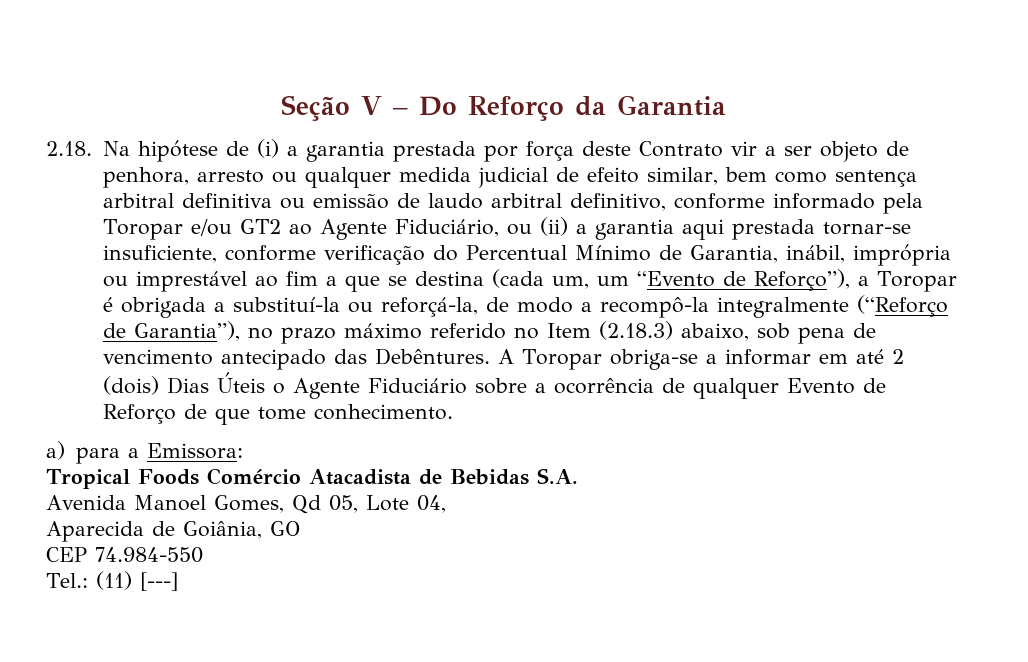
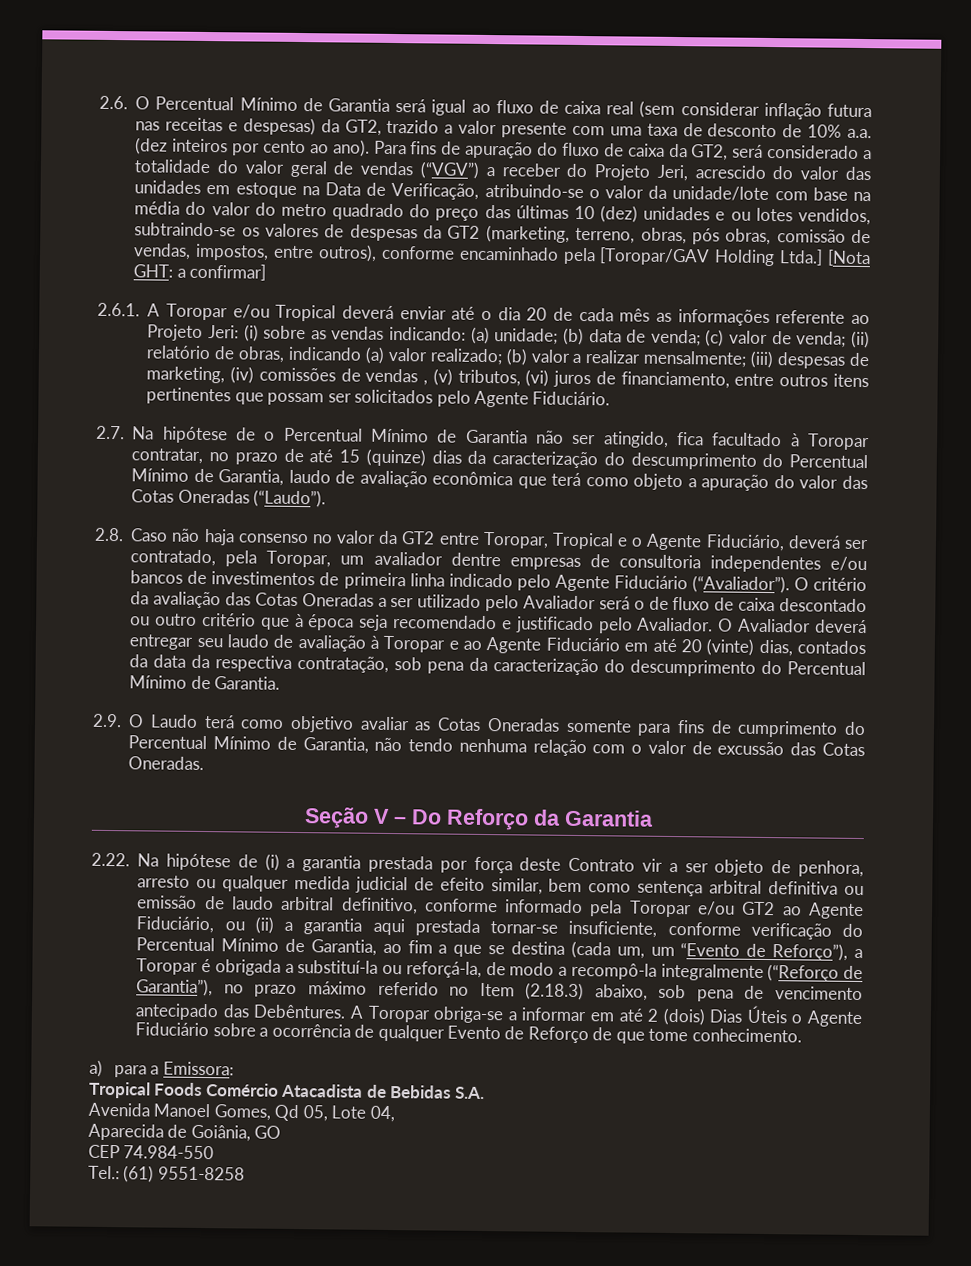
+ 2.6. O Percentual Mínimo de Garantia será igual ao fluxo de caixa real (sem considerar inflação futura nas receitas e despesas) da GT2, trazido a valor presente com uma taxa de desconto de 10% a.a. (dez inteiros por cento ao ano). Para fins de apuração do fluxo de caixa da GT2, será considerado a totalidade do valor geral de vendas (“VGV”) a receber do Projeto Jeri, acrescido do valor das unidades em estoque na Data de Verificação, atribuindo-se o valor da unidade/lote com base na média do valor do metro quadrado do preço das últimas 10 (dez) unidades e ou lotes vendidos, subtraindo-se os valores de despesas da GT2 (marketing, terreno, obras, pós obras, comissão de vendas, impostos, entre outros), conforme encaminhado pela [Toropar/GAV Holding Ltda.] [Nota GHT: a confirmar]
+ 2.6.1. A Toropar e/ou Tropical deverá enviar até o dia 20 de cada mês as informações referente ao Projeto Jeri: (i) sobre as vendas indicando: (a) unidade; (b) data de venda; (c) valor de venda; (ii) relatório de obras, indicando (a) valor realizado; (b) valor a realizar mensalmente; (iii) despesas de marketing, (iv) comissões de vendas , (v) tributos, (vi) juros de financiamento, entre outros itens pertinentes que possam ser solicitados pelo Agente Fiduciário.
+ 2.7. Na hipótese de o Percentual Mínimo de Garantia não ser atingido, fica facultado à Toropar contratar, no prazo de até 15 (quinze) dias da caracterização do descumprimento do Percentual Mínimo de Garantia, laudo de avaliação econômica que terá como objeto a apuração do valor das Cotas Oneradas (“Laudo”).
+ 2.8. Caso não haja consenso no valor da GT2 entre Toropar, Tropical e o Agente Fiduciário, deverá ser contratado, pela Toropar, um avaliador dentre empresas de consultoria independentes e/ou bancos de investimentos de primeira linha indicado pelo Agente Fiduciário (“Avaliador”). O critério da avaliação das Cotas Oneradas a ser utilizado pelo Avaliador será o de fluxo de caixa descontado ou outro critério que à época seja recomendado e justificado pelo Avaliador. O Avaliador deverá entregar seu laudo de avaliação à Toropar e ao Agente Fiduciário em até 20 (vinte) dias, contados da data da respectiva contratação, sob pena da caracterização do descumprimento do Percentual Mínimo de Garantia.
+ 2.9. O Laudo terá como objetivo avaliar as Cotas Oneradas somente para fins de cumprimento do Percentual Mínimo de Garantia, não tendo nenhuma relação com o valor de excussão das Cotas Oneradas.
- 2.18. Na hipótese de (i) a garantia prestada por força deste Contrato vir a ser objeto de penhora, arresto ou qualquer medida judicial de efeito similar, bem como sentença arbitral definitiva ou emissão de laudo arbitral definitivo, conforme informado pela Toropar e/ou GT2 ao Agente Fiduciário, ou (ii) a garantia aqui prestada tornar-se insuficiente, conforme verificação do Percentual Mínimo de Garantia, inábil, imprópria ou imprestável ao fim a que se destina (cada um, um “Evento de Reforço”), a Toropar é obrigada a substituí-la ou reforçá-la, de modo a recompô-la integralmente (“Reforço de Garantia”), no prazo máximo referido no Item (2.18.3) abaixo, sob pena de vencimento antecipado das Debêntures.
+ 2.22. Na hipótese de (i) a garantia prestada por força deste Contrato vir a ser objeto de penhora, arresto ou qualquer medida judicial de efeito similar, bem como sentença arbitral definitiva ou emissão de laudo arbitral definitivo, conforme informado pela Toropar e/ou GT2 ao Agente Fiduciário, ou (ii) a garantia aqui prestada tornar-se insuficiente, conforme verificação do Percentual Mínimo de Garantia, ao fim a que se destina (cada um, um “Evento de Reforço”), a Toropar é obrigada a substituí-la ou reforçá-la, de modo a recompô-la integralmente (“Reforço de Garantia”), no prazo máximo referido no Item (2.18.3) abaixo, sob pena de vencimento antecipado das Debêntures.
- Tel.: (11) [---]
+ Tel.: (61) 9551-8258

